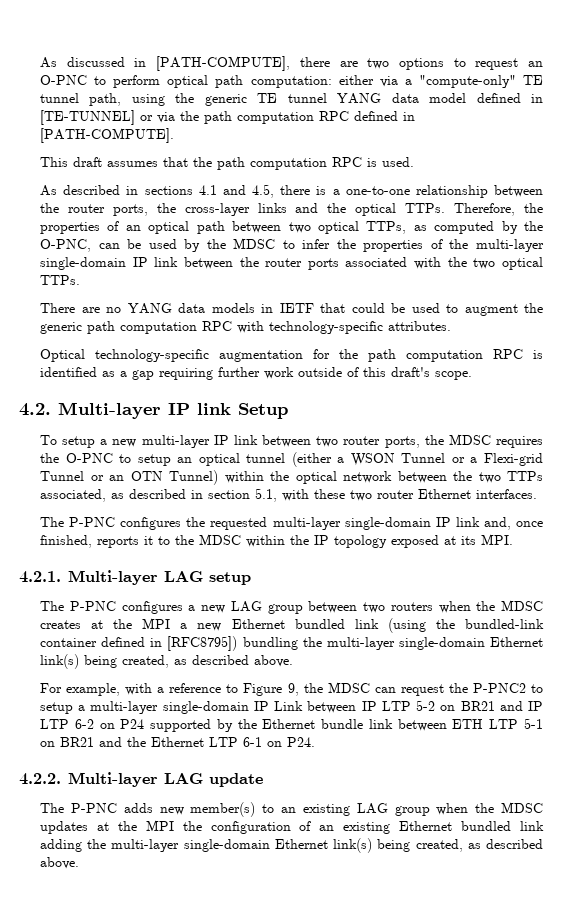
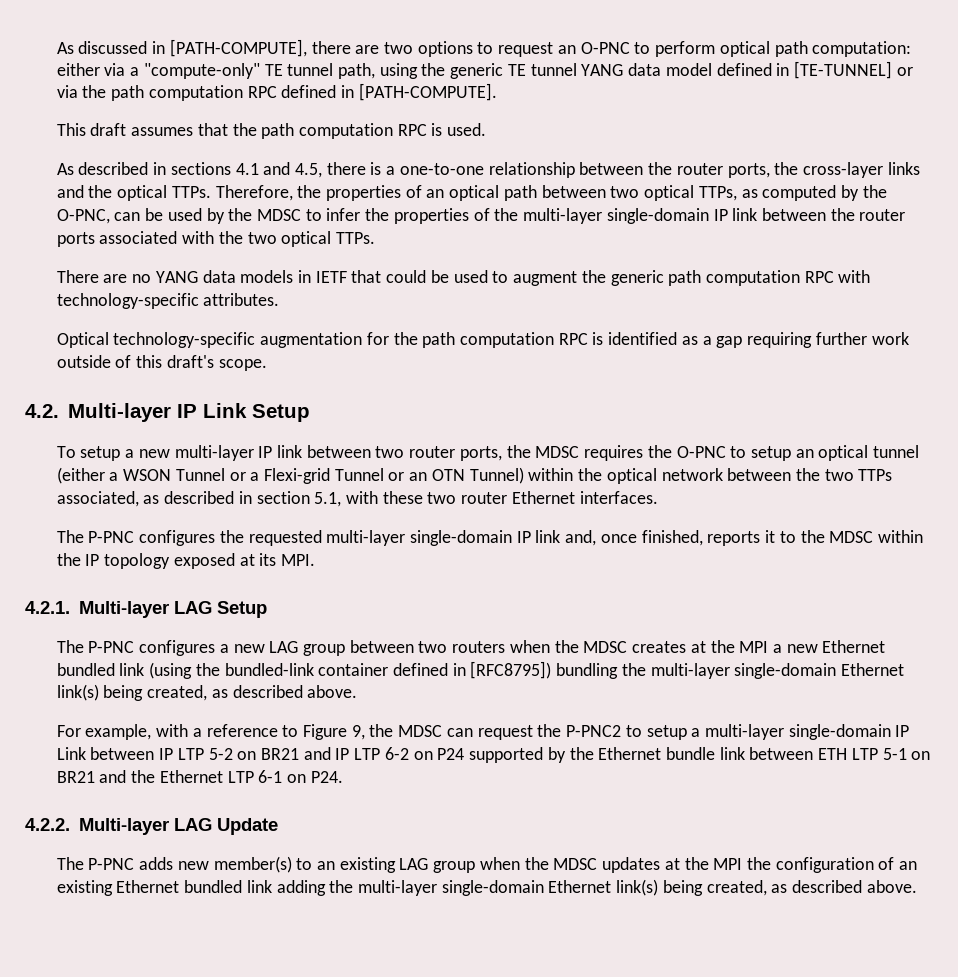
- 4.2. Multi-layer IP link Setup
+ 4.2. Multi-layer IP Link Setup
- 4.2.1. Multi-layer LAG setup
+ 4.2.1. Multi-layer LAG Setup
- 4.2.2. Multi-layer LAG update
+ 4.2.2. Multi-layer LAG Update

